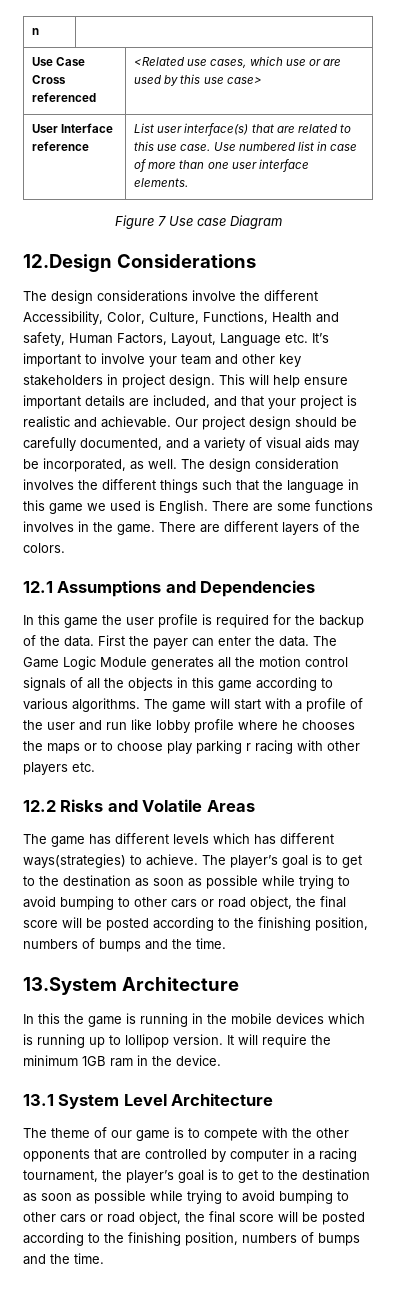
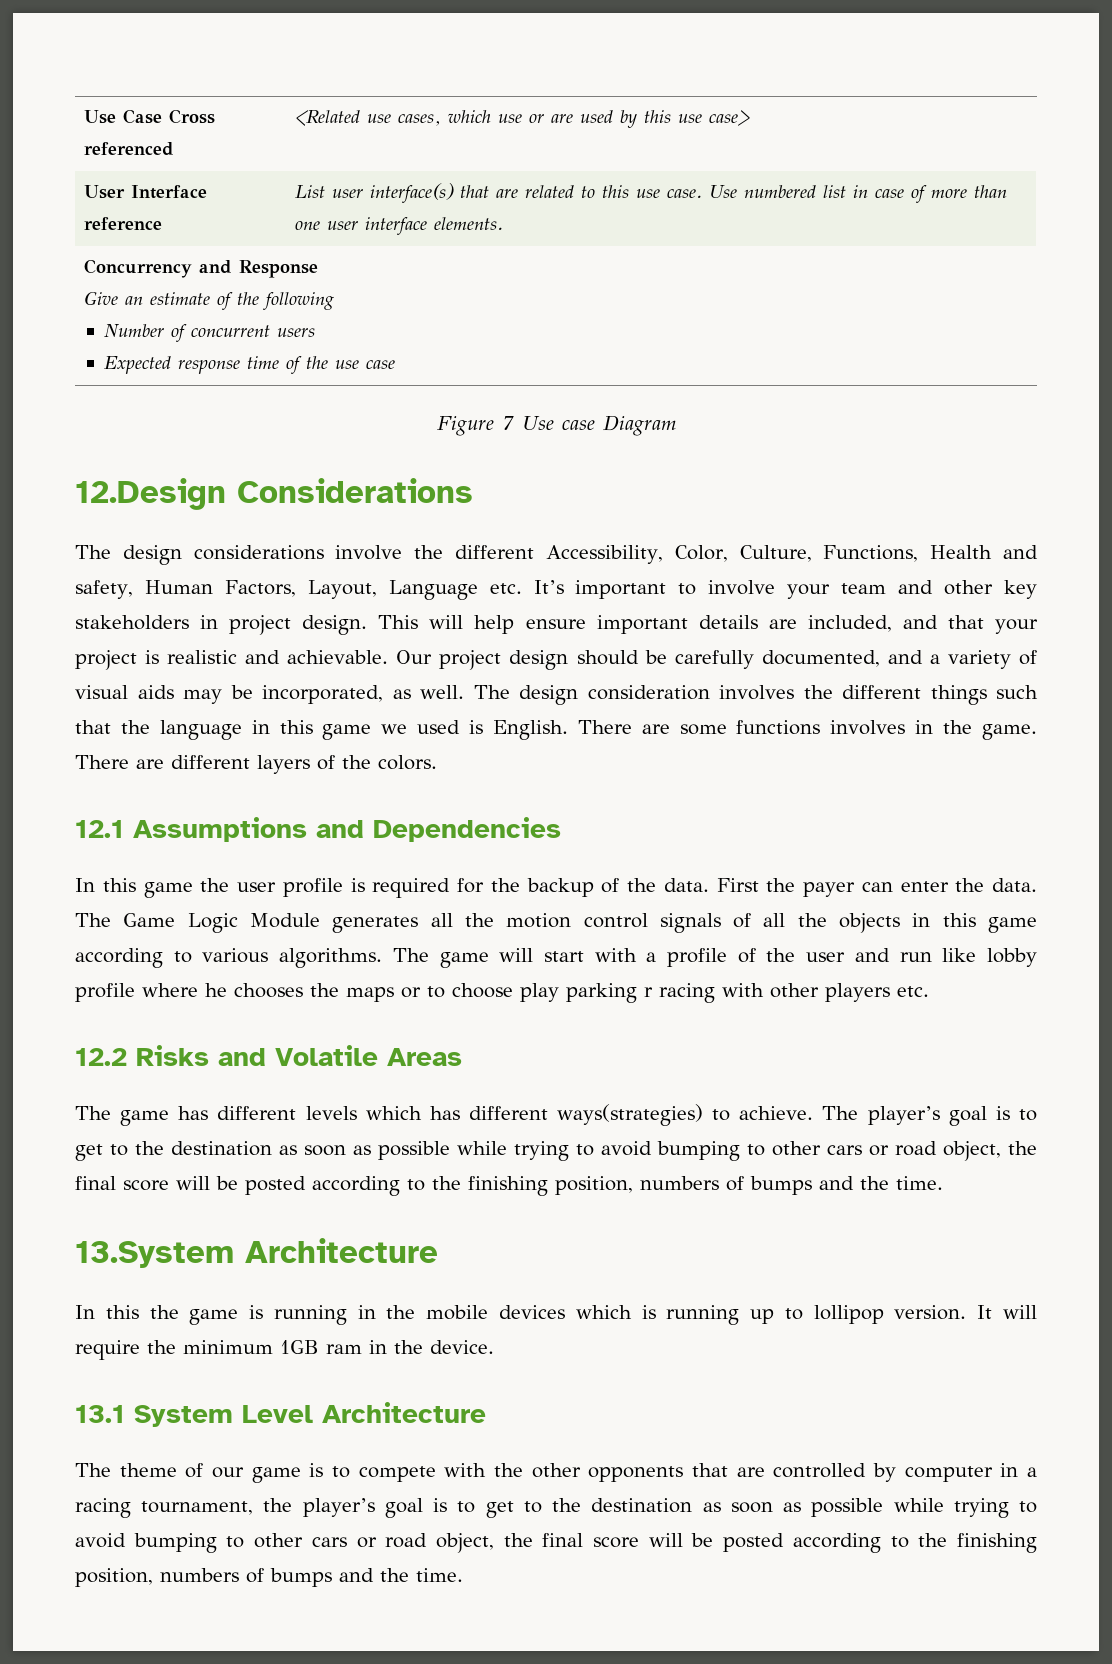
- n |
+ Concurrency and Response
+ Give an estimate of the following
+ Number of concurrent users
+ Expected response time of the use case

